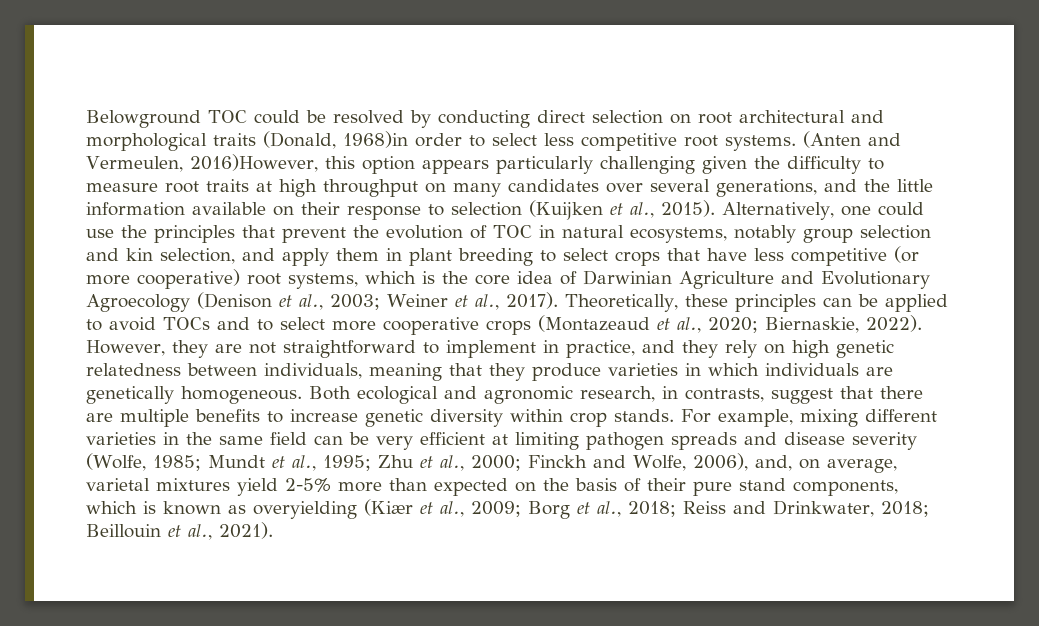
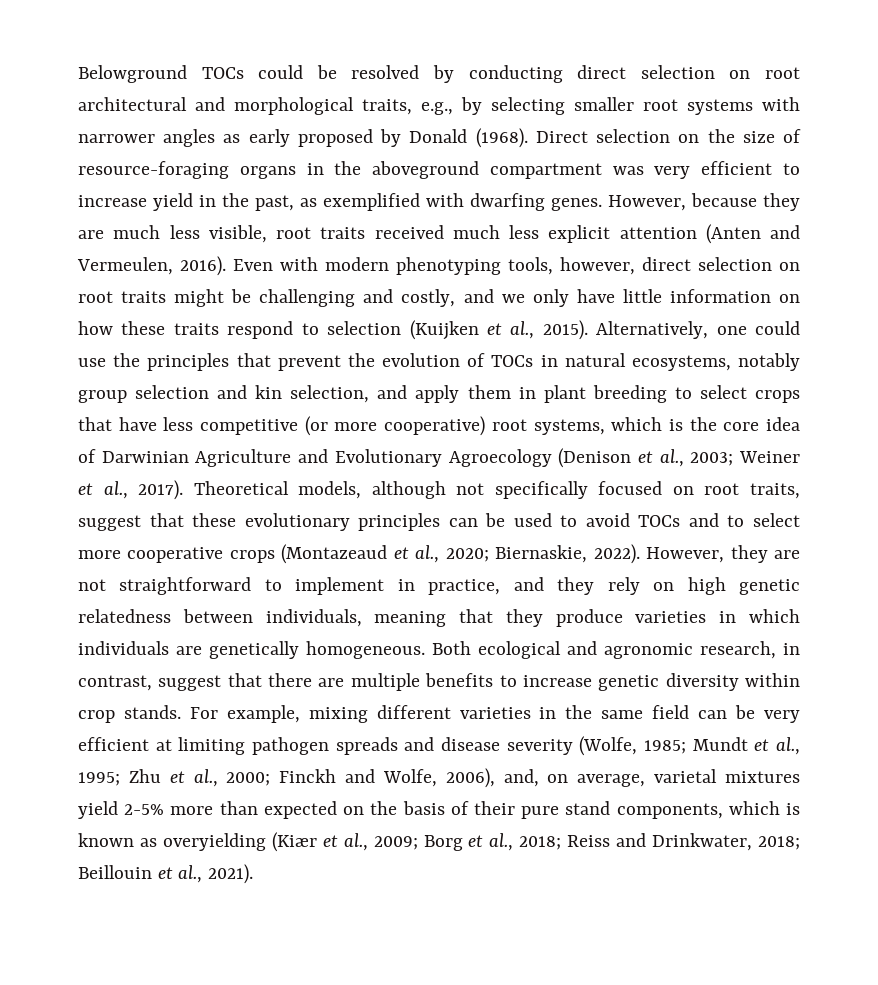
- Belowground TOC could be resolved by conducting direct selection on root architectural and morphological traits (Donald, 1968)in order to select less competitive root systems. (Anten and Vermeulen, 2016)However, this option appears particularly challenging given the difficulty to measure root traits at high throughput on many candidates over several generations, and the little information available on their response to selection (Kuijken et al., 2015).
+ Belowground TOCs could be resolved by conducting direct selection on root architectural and morphological traits, e.g., by selecting smaller root systems with narrower angles as early proposed by Donald (1968). Direct selection on the size of resource-foraging organs in the aboveground compartment was very efficient to increase yield in the past, as exemplified with dwarfing genes. However, because they are much less visible, root traits received much less explicit attention (Anten and Vermeulen, 2016). Even with modern phenotyping tools, however, direct selection on root traits might be challenging and costly, and we only have little information on how these traits respond to selection (Kuijken et al., 2015).
- Alternatively, one could use the principles that prevent the evolution of TOC in natural ecosystems, notably group selection and kin selection, and apply them in plant breeding to select crops that have less competitive (or more cooperative) root systems, which is the core idea of Darwinian Agriculture and Evolutionary Agroecology (Denison et al., 2003; Weiner et al., 2017).
+ Alternatively, one could use the principles that prevent the evolution of TOCs in natural ecosystems, notably group selection and kin selection, and apply them in plant breeding to select crops that have less competitive (or more cooperative) root systems, which is the core idea of Darwinian Agriculture and Evolutionary Agroecology (Denison et al., 2003; Weiner et al., 2017).
- Theoretically, these principles can be applied to avoid TOCs and to select more cooperative crops (Montazeaud et al., 2020; Biernaskie, 2022).
+ Theoretical models, although not specifically focused on root traits, suggest that these evolutionary principles can be used to avoid TOCs and to select more cooperative crops (Montazeaud et al., 2020; Biernaskie, 2022).
- Both ecological and agronomic research, in contrasts, suggest that there are multiple benefits to increase genetic diversity within crop stands.
+ Both ecological and agronomic research, in contrast, suggest that there are multiple benefits to increase genetic diversity within crop stands.

